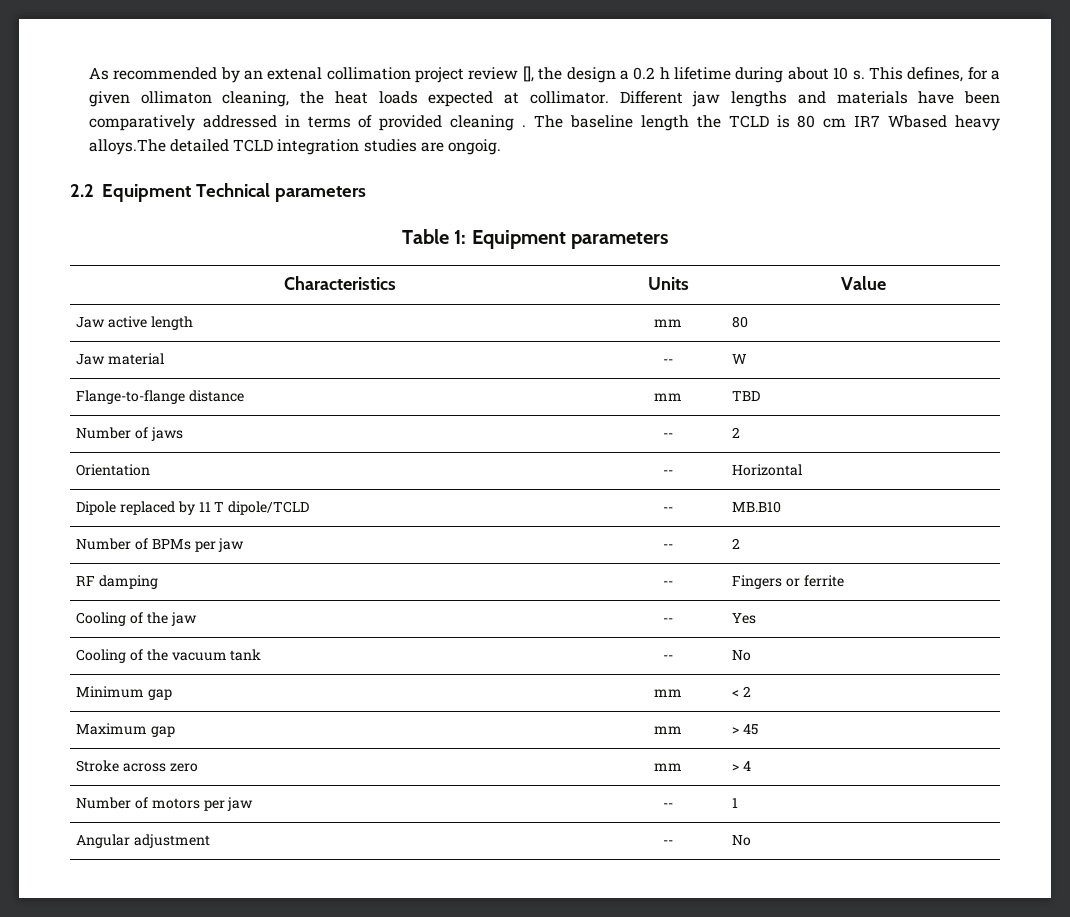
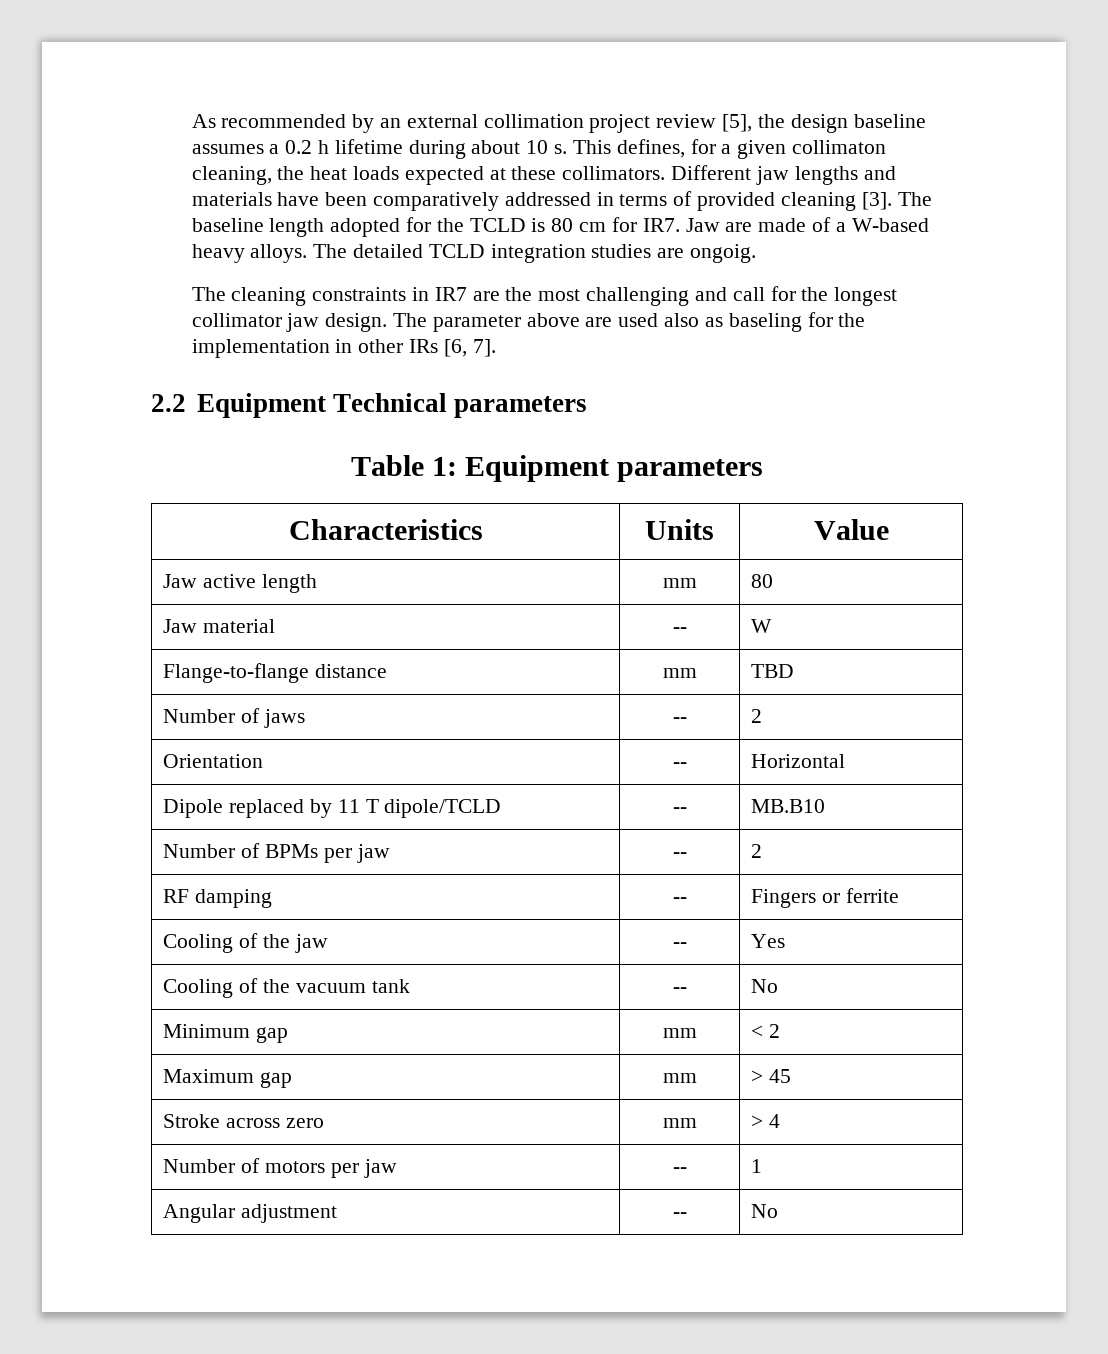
- As recommended by an extenal collimation project review [], the design a 0.2 h lifetime during about 10 s.
+ As recommended by an external collimation project review [5], the design baseline assumes a 0.2 h lifetime during about 10 s.
- This defines, for a given ollimaton cleaning, the heat loads expected at collimator.
+ This defines, for a given collimaton cleaning, the heat loads expected at these collimators.
- Different jaw lengths and materials have been comparatively addressed in terms of provided cleaning .
+ Different jaw lengths and materials have been comparatively addressed in terms of provided cleaning [3].
- The baseline length the TCLD is 80 cm IR7 Wbased heavy alloys.The detailed TCLD integration studies are ongoig.
+ The baseline length adopted for the TCLD is 80 cm for IR7. Jaw are made of a W-based heavy alloys. The detailed TCLD integration studies are ongoig.
+ The cleaning constraints in IR7 are the most challenging and call for the longest collimator jaw design. The parameter above are used also as baseling for the implementation in other IRs [6, 7].

